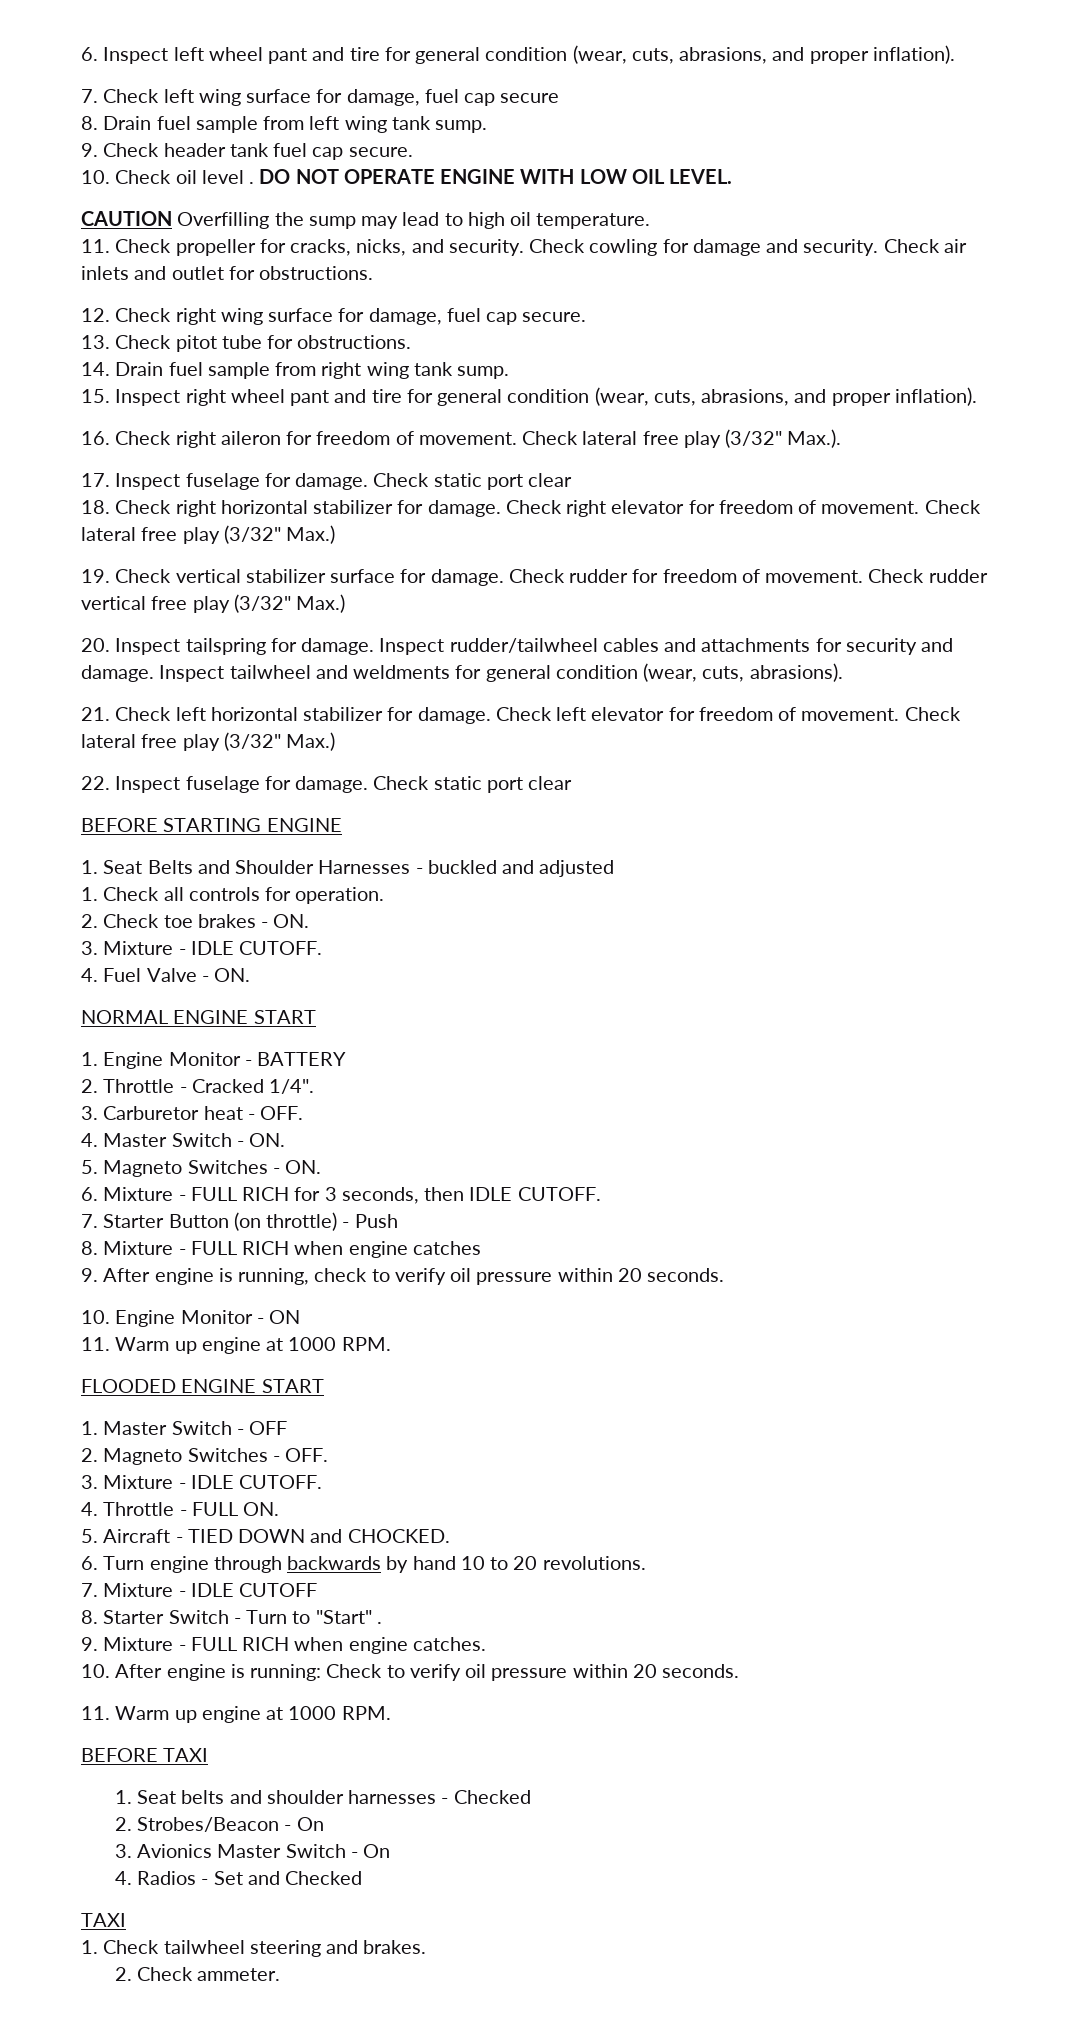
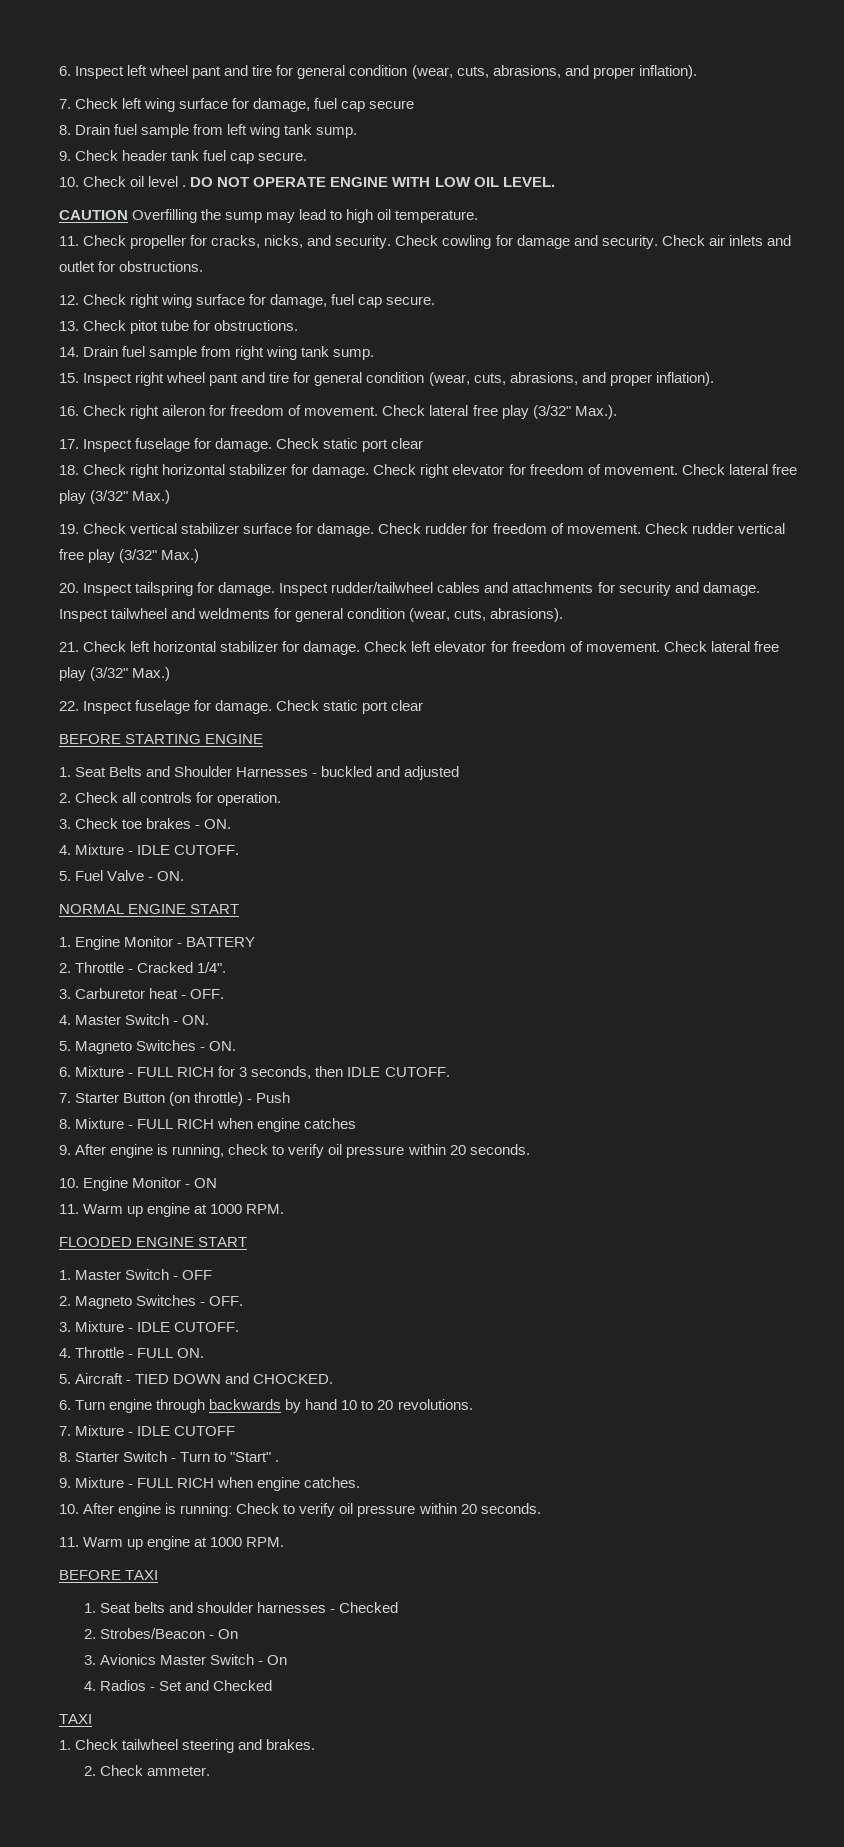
- 1. Check all controls for operation.
+ 2. Check all controls for operation.
- 2. Check toe brakes - ON.
- 3. Mixture - IDLE CUTOFF.
- 4. Fuel Valve - ON.
+ 3. Check toe brakes - ON.
+ 4. Mixture - IDLE CUTOFF.
+ 5. Fuel Valve - ON.

